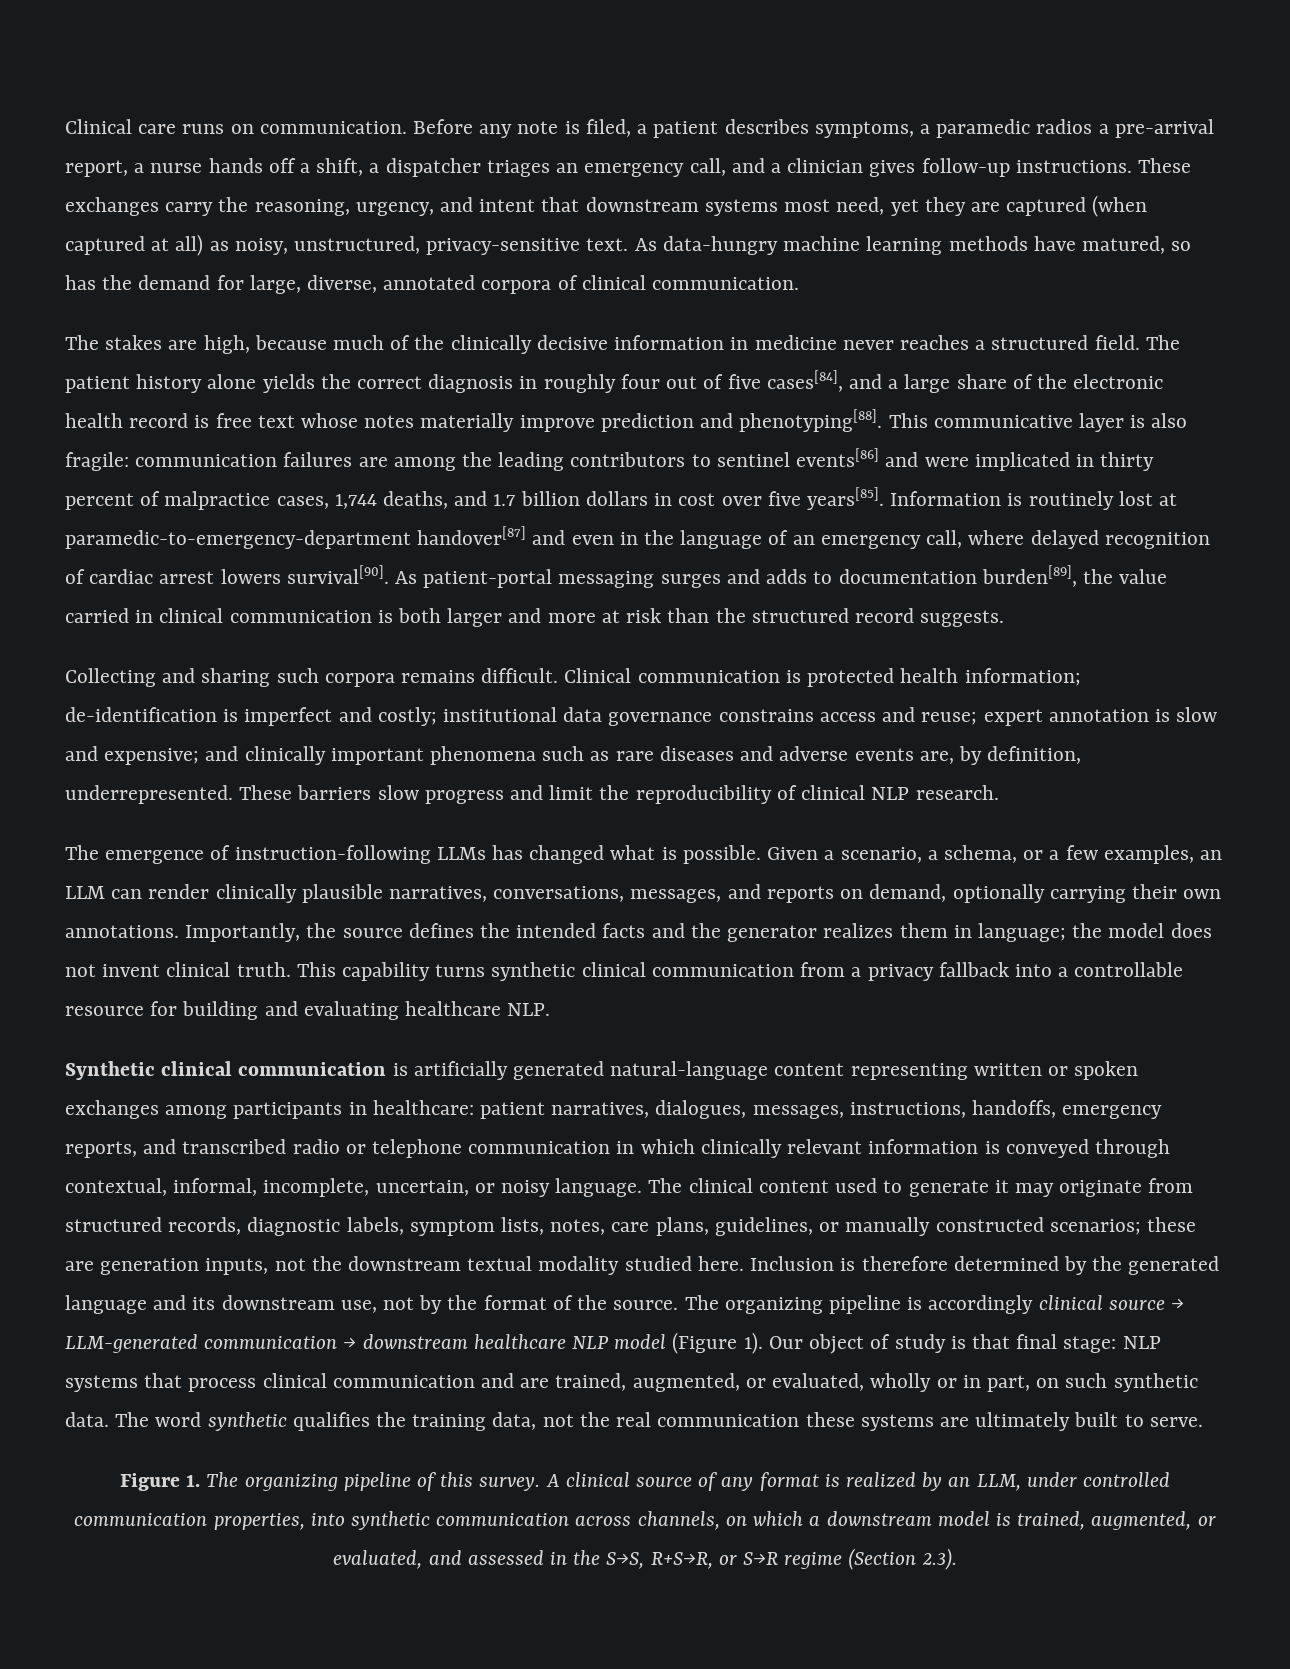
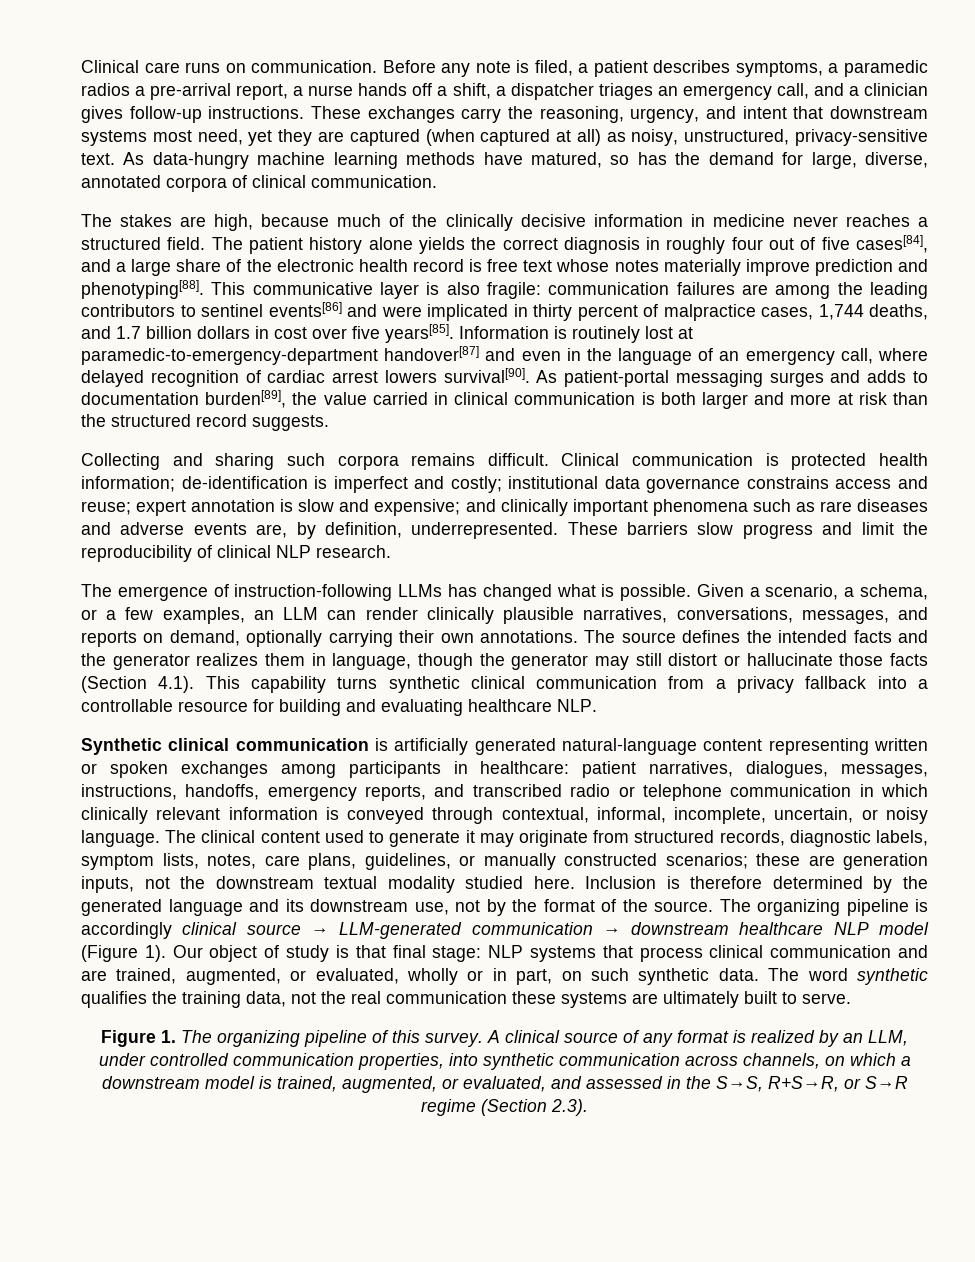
- Importantly, the source defines the intended facts and the generator realizes them in language; the model does not invent clinical truth. This capability turns synthetic clinical communication from a privacy fallback into a controllable resource for building and evaluating healthcare NLP.
+ The source defines the intended facts and the generator realizes them in language, though the generator may still distort or hallucinate those facts (Section 4.1). This capability turns synthetic clinical communication from a privacy fallback into a controllable resource for building and evaluating healthcare NLP.

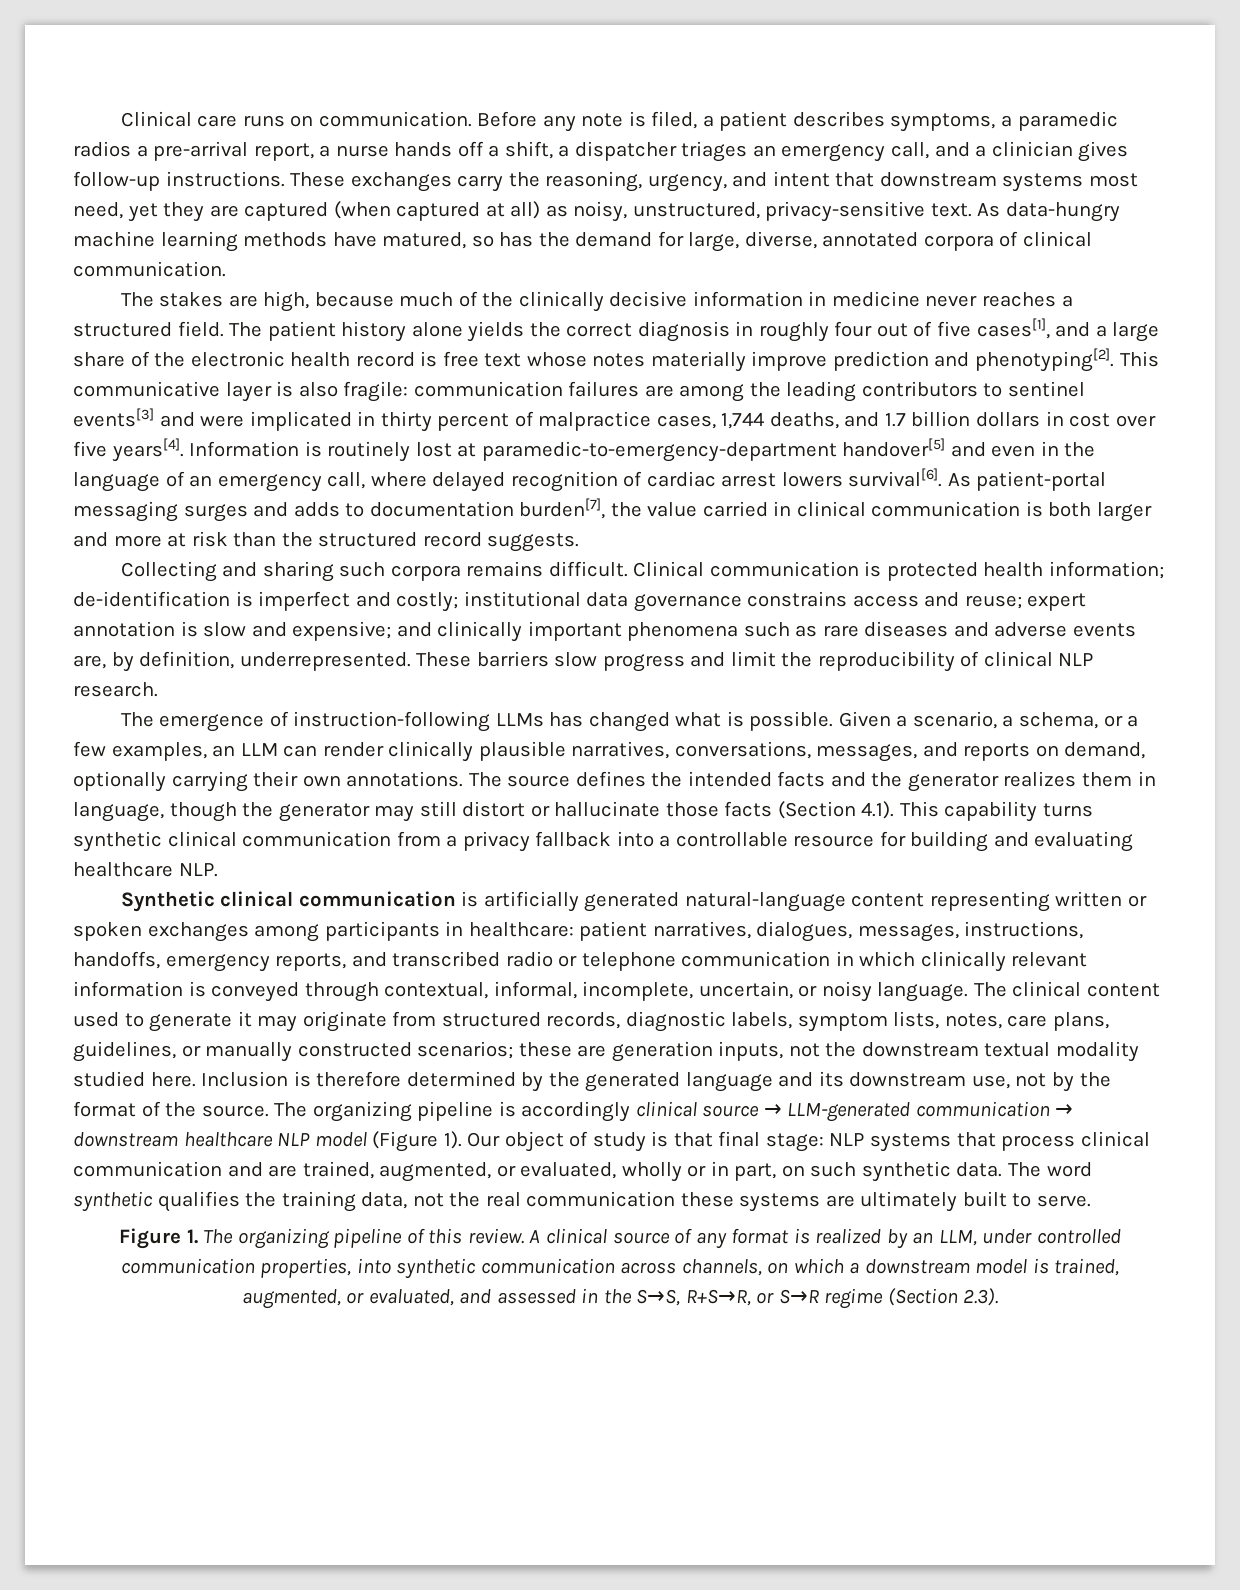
- The patient history alone yields the correct diagnosis in roughly four out of five cases[84], and a large share of the electronic health record is free text whose notes materially improve prediction and phenotyping[88].
+ The patient history alone yields the correct diagnosis in roughly four out of five cases[1], and a large share of the electronic health record is free text whose notes materially improve prediction and phenotyping[2].
- This communicative layer is also fragile: communication failures are among the leading contributors to sentinel events[86] and were implicated in thirty percent of malpractice cases, 1,744 deaths, and 1.7 billion dollars in cost over five years[85].
+ This communicative layer is also fragile: communication failures are among the leading contributors to sentinel events[3] and were implicated in thirty percent of malpractice cases, 1,744 deaths, and 1.7 billion dollars in cost over five years[4].
- Information is routinely lost at paramedic-to-emergency-department handover[87] and even in the language of an emergency call, where delayed recognition of cardiac arrest lowers survival[90].
+ Information is routinely lost at paramedic-to-emergency-department handover[5] and even in the language of an emergency call, where delayed recognition of cardiac arrest lowers survival[6].
- As patient-portal messaging surges and adds to documentation burden[89], the value carried in clinical communication is both larger and more at risk than the structured record suggests.
+ As patient-portal messaging surges and adds to documentation burden[7], the value carried in clinical communication is both larger and more at risk than the structured record suggests.
- Figure 1. The organizing pipeline of this survey.
+ Figure 1. The organizing pipeline of this review.

